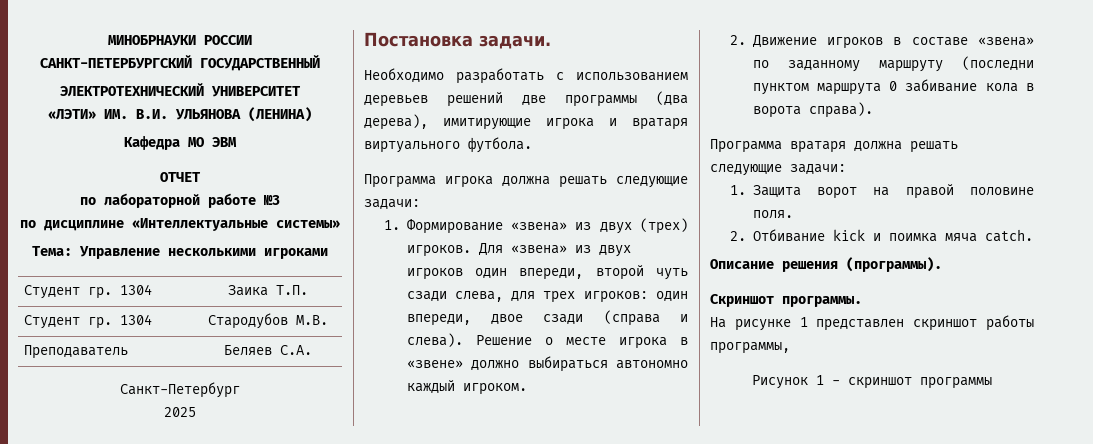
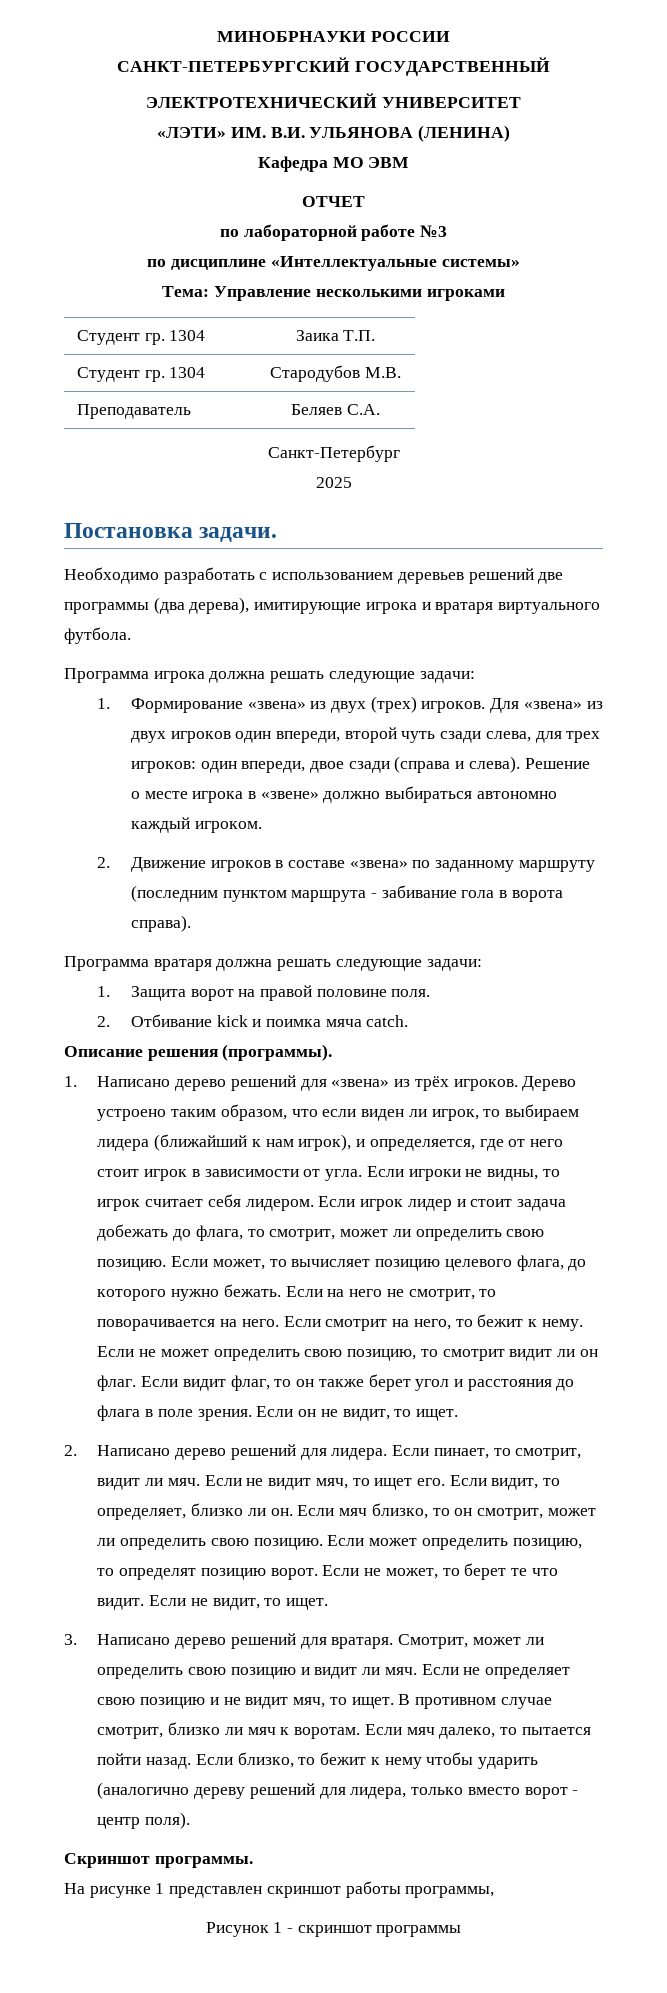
- 2. Движение игроков в составе «звена» по заданному маршруту (последни пунктом маршрута 0 забивание кола в ворота справа).
+ 2. Движение игроков в составе «звена» по заданному маршруту (последним пунктом маршрута - забивание гола в ворота справа).
+ 1. Написано дерево решений для «звена» из трёх игроков. Дерево устроено таким образом, что если виден ли игрок, то выбираем лидера (ближайший к нам игрок), и определяется, где от него стоит игрок в зависимости от угла. Если игроки не видны, то игрок считает себя лидером. Если игрок лидер и стоит задача добежать до флага, то смотрит, может ли определить свою позицию. Если может, то вычисляет позицию целевого флага, до которого нужно бежать. Если на него не смотрит, то поворачивается на него. Если смотрит на него, то бежит к нему. Если не может определить свою позицию, то смотрит видит ли он флаг. Если видит флаг, то он также берет угол и расстояния до флага в поле зрения. Если он не видит, то ищет.
+ 2. Написано дерево решений для лидера. Если пинает, то смотрит, видит ли мяч. Если не видит мяч, то ищет его. Если видит, то определяет, близко ли он. Если мяч близко, то он смотрит, может ли определить свою позицию. Если может определить позицию, то определят позицию ворот. Если не может, то берет те что видит. Если не видит, то ищет.
+ 3. Написано дерево решений для вратаря. Смотрит, может ли определить свою позицию и видит ли мяч. Если не определяет свою позицию и не видит мяч, то ищет. В противном случае смотрит, близко ли мяч к воротам. Если мяч далеко, то пытается пойти назад. Если близко, то бежит к нему чтобы ударить (аналогично дереву решений для лидера, только вместо ворот - центр поля).

